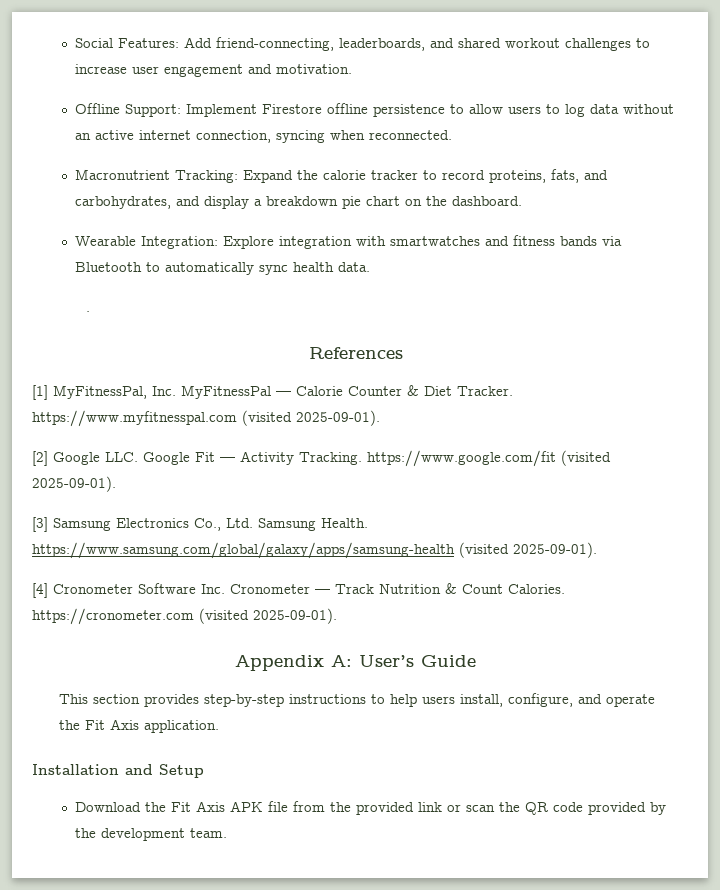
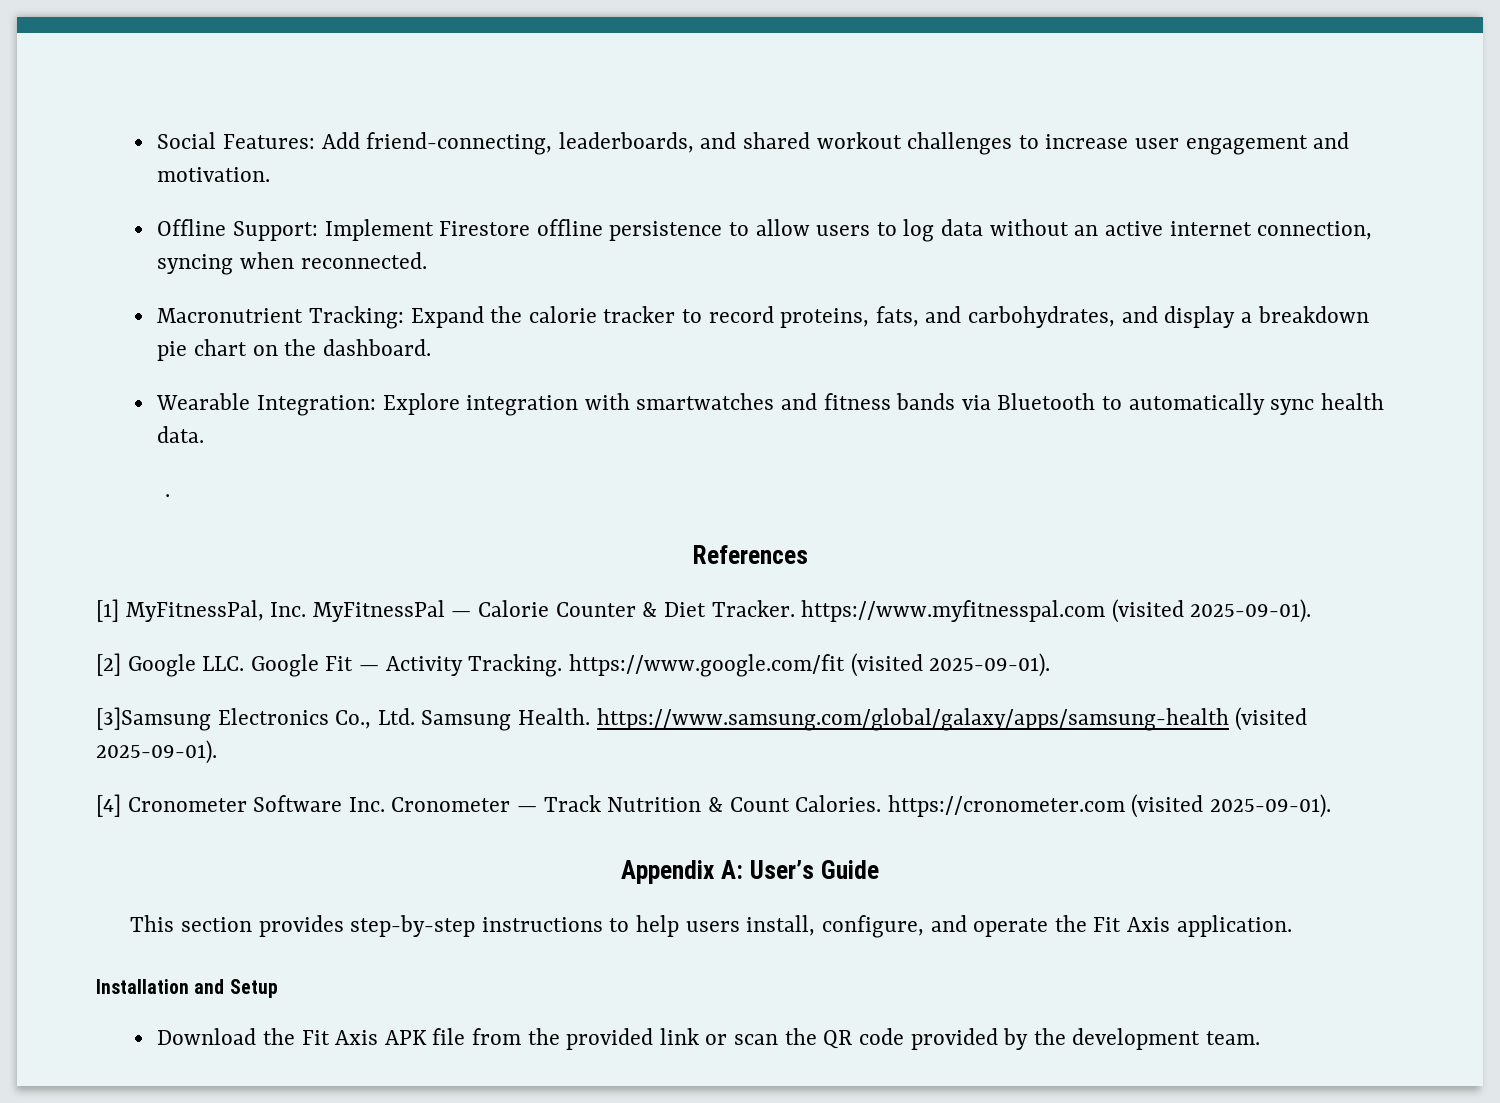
- [3] Samsung Electronics Co., Ltd. Samsung Health. https://www.samsung.com/global/galaxy/apps/samsung-health (visited 2025-09-01).
+ [3]Samsung Electronics Co., Ltd. Samsung Health. https://www.samsung.com/global/galaxy/apps/samsung-health (visited 2025-09-01).

